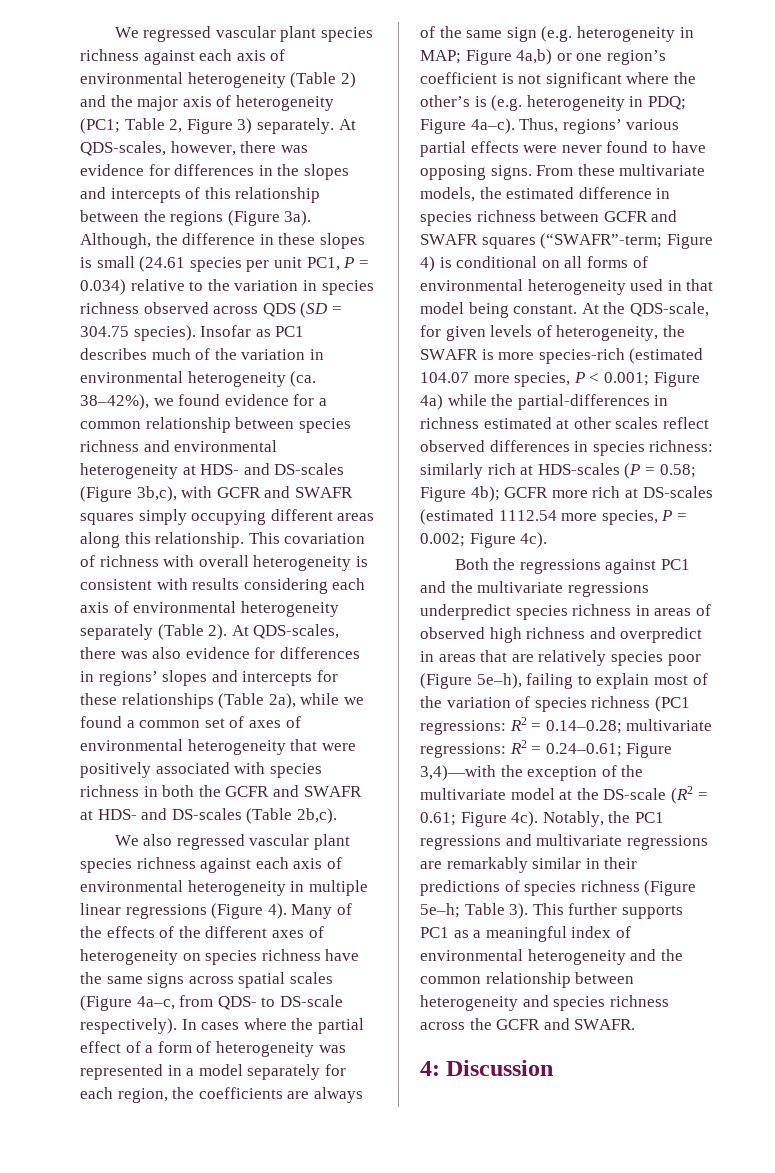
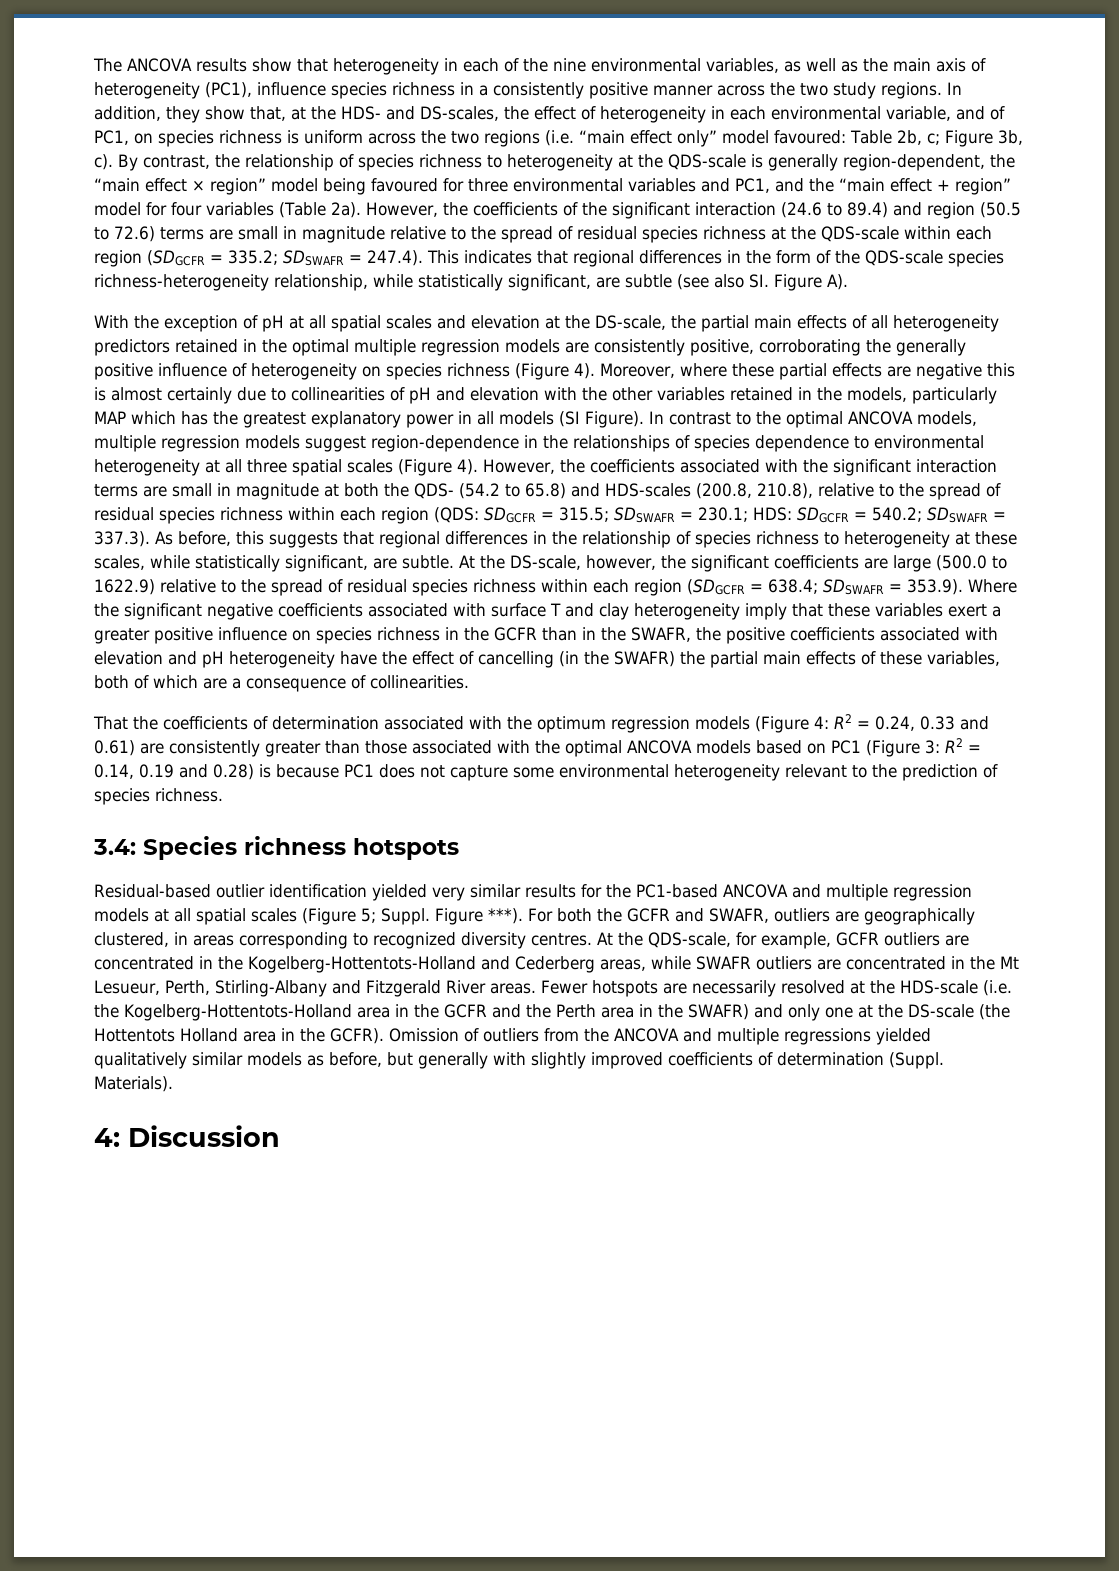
- We regressed vascular plant species richness against each axis of environmental heterogeneity (Table 2) and the major axis of heterogeneity (PC1; Table 2, Figure 3) separately. At QDS-scales, however, there was evidence for differences in the slopes and intercepts of this relationship between the regions (Figure 3a). Although, the difference in these slopes is small (24.61 species per unit PC1, P = 0.034) relative to the variation in species richness observed across QDS (SD = 304.75 species). Insofar as PC1 describes much of the variation in environmental heterogeneity (ca. 38–42%), we found evidence for a common relationship between species richness and environmental heterogeneity at HDS- and DS-scales (Figure 3b,c), with GCFR and SWAFR squares simply occupying different areas along this relationship. This covariation of richness with overall heterogeneity is consistent with results considering each axis of environmental heterogeneity separately (Table 2). At QDS-scales, there was also evidence for differences in regions’ slopes and intercepts for these relationships (Table 2a), while we found a common set of axes of environmental heterogeneity that were positively associated with species richness in both the GCFR and SWAFR at HDS- and DS-scales (Table 2b,c).
- We also regressed vascular plant species richness against each axis of environmental heterogeneity in multiple linear regressions (Figure 4). Many of the effects of the different axes of heterogeneity on species richness have the same signs across spatial scales (Figure 4a–c, from QDS- to DS-scale respectively). In cases where the partial effect of a form of heterogeneity was represented in a model separately for each region, the coefficients are always of the same sign (e.g. heterogeneity in MAP; Figure 4a,b) or one region’s coefficient is not significant where the other’s is (e.g. heterogeneity in PDQ; Figure 4a–c). Thus, regions’ various partial effects were never found to have opposing signs. From these multivariate models, the estimated difference in species richness between GCFR and SWAFR squares (“SWAFR”-term; Figure 4) is conditional on all forms of environmental heterogeneity used in that model being constant. At the QDS-scale, for given levels of heterogeneity, the SWAFR is more species-rich (estimated 104.07 more species, P < 0.001; Figure 4a) while the partial-differences in richness estimated at other scales reflect observed differences in species richness: similarly rich at HDS-scales (P = 0.58; Figure 4b); GCFR more rich at DS-scales (estimated 1112.54 more species, P = 0.002; Figure 4c).
- Both the regressions against PC1 and the multivariate regressions underpredict species richness in areas of observed high richness and overpredict in areas that are relatively species poor (Figure 5e–h), failing to explain most of the variation of species richness (PC1 regressions: R2 = 0.14–0.28; multivariate regressions: R2 = 0.24–0.61; Figure 3,4)—with the exception of the multivariate model at the DS-scale (R2 = 0.61; Figure 4c). Notably, the PC1 regressions and multivariate regressions are remarkably similar in their predictions of species richness (Figure 5e–h; Table 3). This further supports PC1 as a meaningful index of environmental heterogeneity and the common relationship between heterogeneity and species richness across the GCFR and SWAFR.
+ The ANCOVA results show that heterogeneity in each of the nine environmental variables, as well as the main axis of heterogeneity (PC1), influence species richness in a consistently positive manner across the two study regions. In addition, they show that, at the HDS- and DS-scales, the effect of heterogeneity in each environmental variable, and of PC1, on species richness is uniform across the two regions (i.e. “main effect only” model favoured: Table 2b, c; Figure 3b, c). By contrast, the relationship of species richness to heterogeneity at the QDS-scale is generally region-dependent, the “main effect × region” model being favoured for three environmental variables and PC1, and the “main effect + region” model for four variables (Table 2a). However, the coefficients of the significant interaction (24.6 to 89.4) and region (50.5 to 72.6) terms are small in magnitude relative to the spread of residual species richness at the QDS-scale within each region (SDGCFR = 335.2; SDSWAFR = 247.4). This indicates that regional differences in the form of the QDS-scale species richness-heterogeneity relationship, while statistically significant, are subtle (see also SI. Figure A).
+ With the exception of pH at all spatial scales and elevation at the DS-scale, the partial main effects of all heterogeneity predictors retained in the optimal multiple regression models are consistently positive, corroborating the generally positive influence of heterogeneity on species richness (Figure 4). Moreover, where these partial effects are negative this is almost certainly due to collinearities of pH and elevation with the other variables retained in the models, particularly MAP which has the greatest explanatory power in all models (SI Figure). In contrast to the optimal ANCOVA models, multiple regression models suggest region-dependence in the relationships of species dependence to environmental heterogeneity at all three spatial scales (Figure 4). However, the coefficients associated with the significant interaction terms are small in magnitude at both the QDS- (54.2 to 65.8) and HDS-scales (200.8, 210.8), relative to the spread of residual species richness within each region (QDS: SDGCFR = 315.5; SDSWAFR = 230.1; HDS: SDGCFR = 540.2; SDSWAFR = 337.3). As before, this suggests that regional differences in the relationship of species richness to heterogeneity at these scales, while statistically significant, are subtle. At the DS-scale, however, the significant coefficients are large (500.0 to 1622.9) relative to the spread of residual species richness within each region (SDGCFR = 638.4; SDSWAFR = 353.9). Where the significant negative coefficients associated with surface T and clay heterogeneity imply that these variables exert a greater positive influence on species richness in the GCFR than in the SWAFR, the positive coefficients associated with elevation and pH heterogeneity have the effect of cancelling (in the SWAFR) the partial main effects of these variables, both of which are a consequence of collinearities.
+ That the coefficients of determination associated with the optimum regression models (Figure 4: R2 = 0.24, 0.33 and 0.61) are consistently greater than those associated with the optimal ANCOVA models based on PC1 (Figure 3: R2 = 0.14, 0.19 and 0.28) is because PC1 does not capture some environmental heterogeneity relevant to the prediction of species richness.
+ 3.4: Species richness hotspots
+ Residual-based outlier identification yielded very similar results for the PC1-based ANCOVA and multiple regression models at all spatial scales (Figure 5; Suppl. Figure ***). For both the GCFR and SWAFR, outliers are geographically clustered, in areas corresponding to recognized diversity centres. At the QDS-scale, for example, GCFR outliers are concentrated in the Kogelberg-Hottentots-Holland and Cederberg areas, while SWAFR outliers are concentrated in the Mt Lesueur, Perth, Stirling-Albany and Fitzgerald River areas. Fewer hotspots are necessarily resolved at the HDS-scale (i.e. the Kogelberg-Hottentots-Holland area in the GCFR and the Perth area in the SWAFR) and only one at the DS-scale (the Hottentots Holland area in the GCFR). Omission of outliers from the ANCOVA and multiple regressions yielded qualitatively similar models as before, but generally with slightly improved coefficients of determination (Suppl. Materials).

